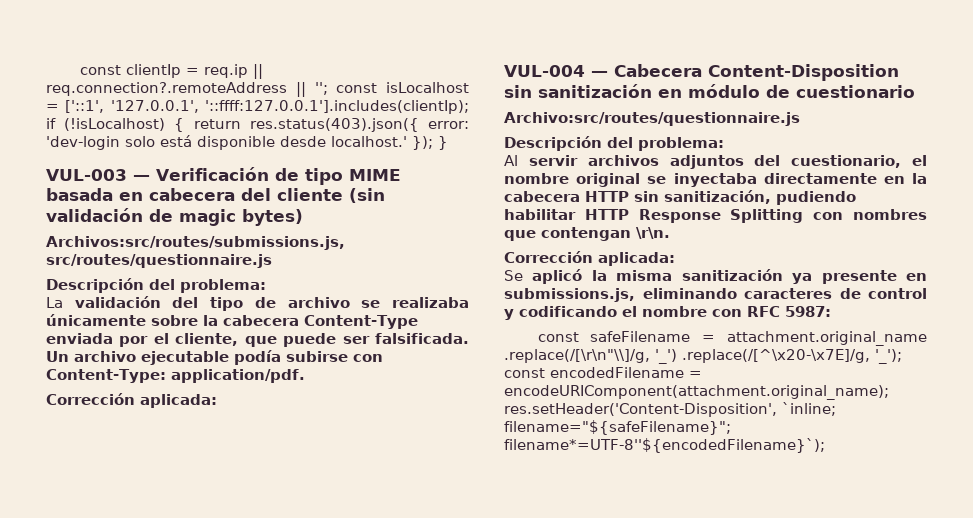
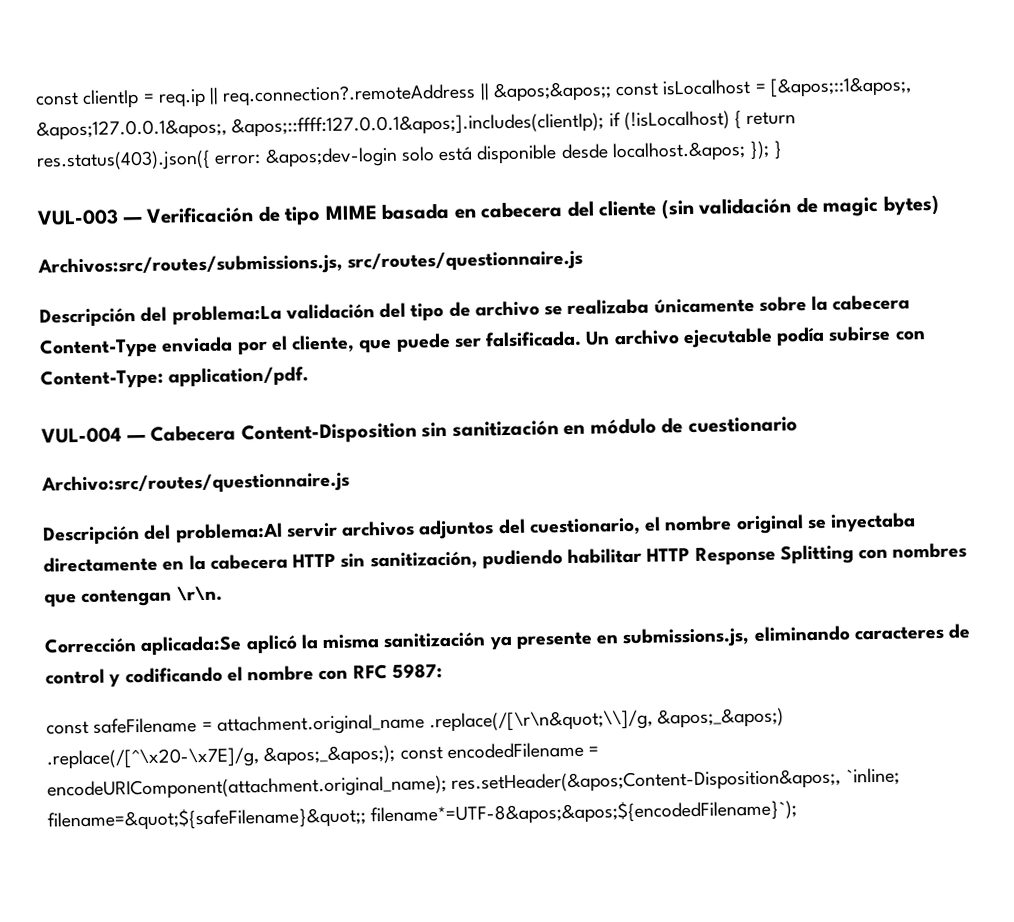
- const clientIp = req.ip || req.connection?.remoteAddress || ''; const isLocalhost = ['::1', '127.0.0.1', '::ffff:127.0.0.1'].includes(clientIp); if (!isLocalhost) { return res.status(403).json({ error: 'dev-login solo está disponible desde localhost.' }); }
+ const clientIp = req.ip || req.connection?.remoteAddress || &apos;&apos;; const isLocalhost = [&apos;::1&apos;, &apos;127.0.0.1&apos;, &apos;::ffff:127.0.0.1&apos;].includes(clientIp); if (!isLocalhost) { return res.status(403).json({ error: &apos;dev-login solo está disponible desde localhost.&apos; }); }
  Archivos:src/routes/submissions.js, src/routes/questionnaire.js
- Descripción del problema:
- La validación del tipo de archivo se realizaba únicamente sobre la cabecera Content-Type enviada por el cliente, que puede ser falsificada.
+ Descripción del problema:La validación del tipo de archivo se realizaba únicamente sobre la cabecera Content-Type enviada por el cliente, que puede ser falsificada.
  Un archivo ejecutable podía subirse con Content-Type: application/pdf.
- Corrección aplicada:
  Archivo:src/routes/questionnaire.js
- Descripción del problema:
- Al servir archivos adjuntos del cuestionario, el nombre original se inyectaba directamente en la cabecera HTTP sin sanitización, pudiendo habilitar HTTP Response Splitting con nombres que contengan \r\n.
- Corrección aplicada:
- Se aplicó la misma sanitización ya presente en submissions.js, eliminando caracteres de control y codificando el nombre con RFC 5987:
+ Descripción del problema:Al servir archivos adjuntos del cuestionario, el nombre original se inyectaba directamente en la cabecera HTTP sin sanitización, pudiendo habilitar HTTP Response Splitting con nombres que contengan \r\n.
+ Corrección aplicada:Se aplicó la misma sanitización ya presente en submissions.js, eliminando caracteres de control y codificando el nombre con RFC 5987:
- const safeFilename = attachment.original_name .replace(/[\r\n"\\]/g, '_') .replace(/[^\x20-\x7E]/g, '_'); const encodedFilename = encodeURIComponent(attachment.original_name); res.setHeader('Content-Disposition', `inline; filename="${safeFilename}"; filename*=UTF-8''${encodedFilename}`);
+ const safeFilename = attachment.original_name .replace(/[\r\n&quot;\\]/g, &apos;_&apos;) .replace(/[^\x20-\x7E]/g, &apos;_&apos;); const encodedFilename = encodeURIComponent(attachment.original_name); res.setHeader(&apos;Content-Disposition&apos;, `inline; filename=&quot;${safeFilename}&quot;; filename*=UTF-8&apos;&apos;${encodedFilename}`);

